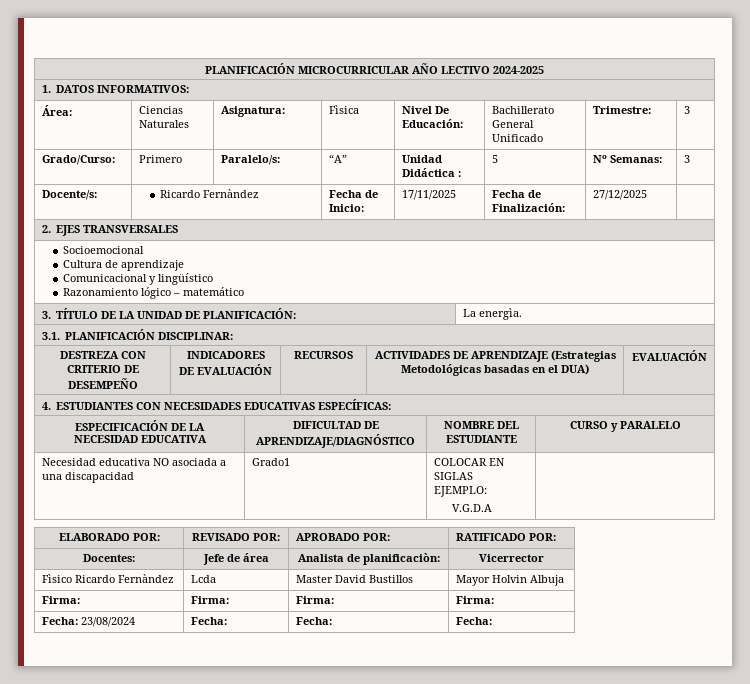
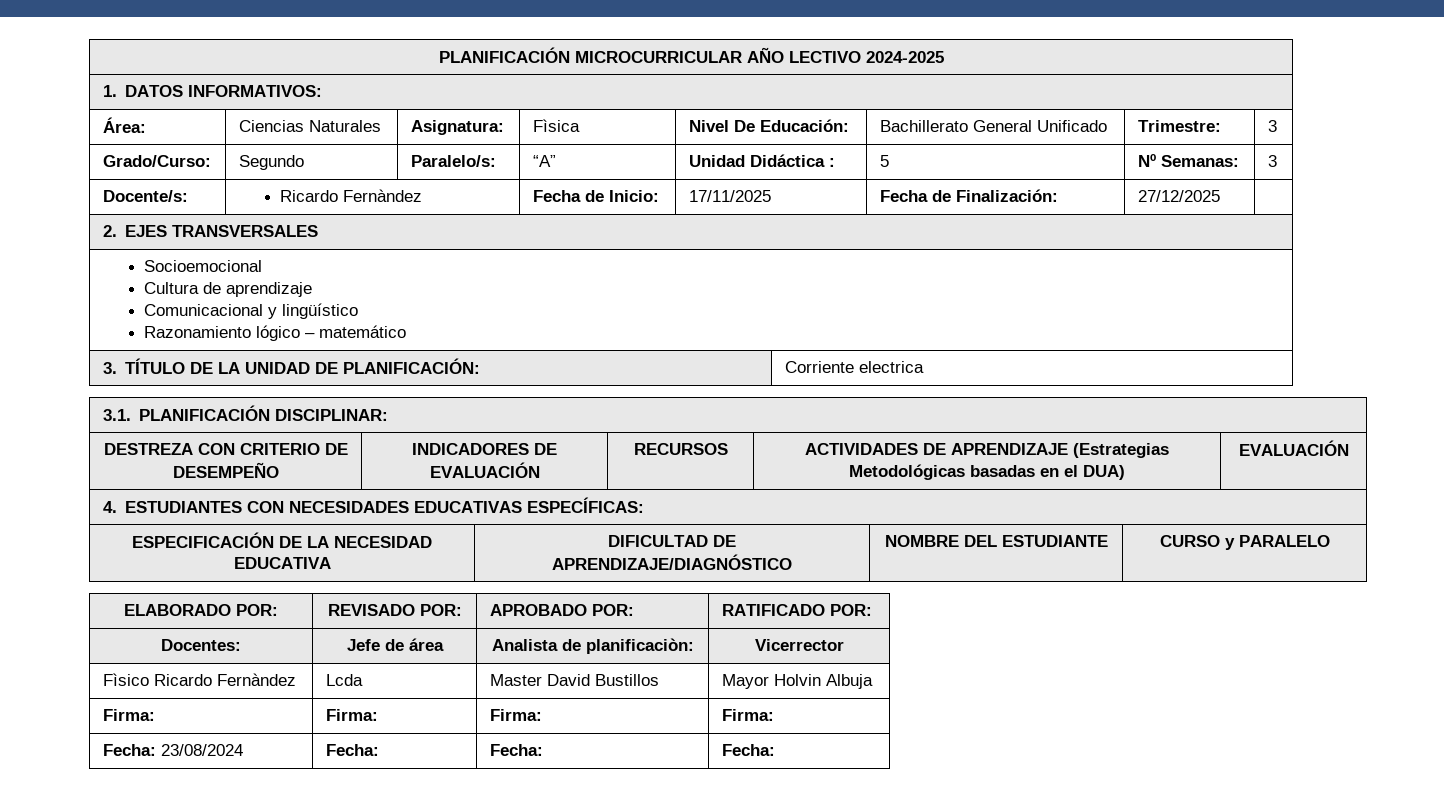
- Grado/Curso: | Primero | Paralelo/s: | “A” | Unidad Didáctica : | 5 | Nº Semanas: | 3
+ Grado/Curso: | Segundo | Paralelo/s: | “A” | Unidad Didáctica : | 5 | Nº Semanas: | 3
- 3. TÍTULO DE LA UNIDAD DE PLANIFICACIÓN: | La energìa.
+ 3. TÍTULO DE LA UNIDAD DE PLANIFICACIÓN: | Corriente electrica
- Necesidad educativa NO asociada a una discapacidad | Grado1 | COLOCAR EN SIGLAS EJEMPLO:
- V.G.D.A |

